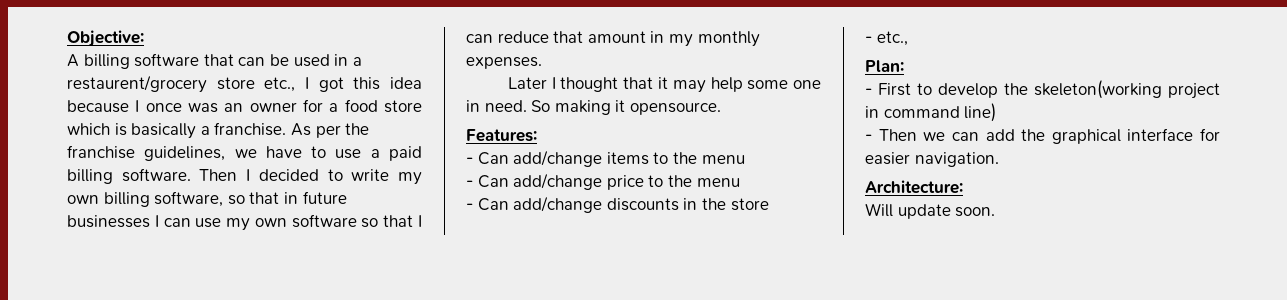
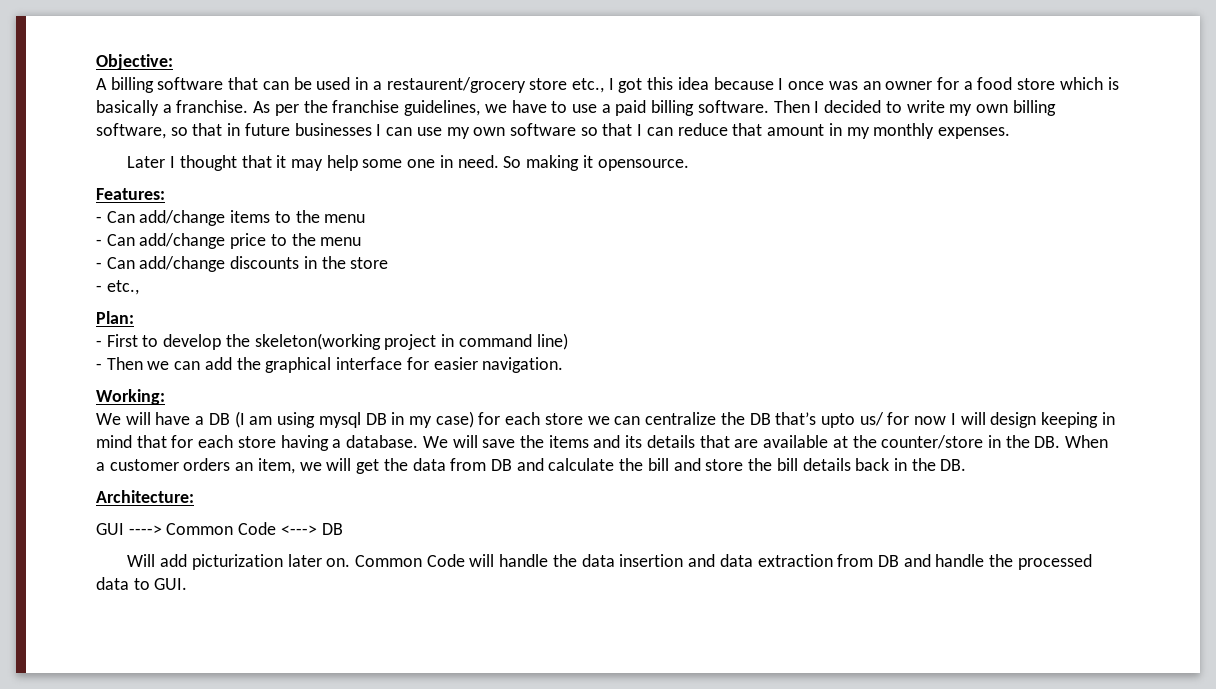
+ Working:
+ We will have a DB (I am using mysql DB in my case) for each store we can centralize the DB that’s upto us/ for now I will design keeping in mind that for each store having a database. We will save the items and its details that are available at the counter/store in the DB. When a customer orders an item, we will get the data from DB and calculate the bill and store the bill details back in the DB.
  Architecture:
- Will update soon.
+ GUI ----> Common Code <---> DB
+ Will add picturization later on. Common Code will handle the data insertion and data extraction from DB and handle the processed data to GUI.

